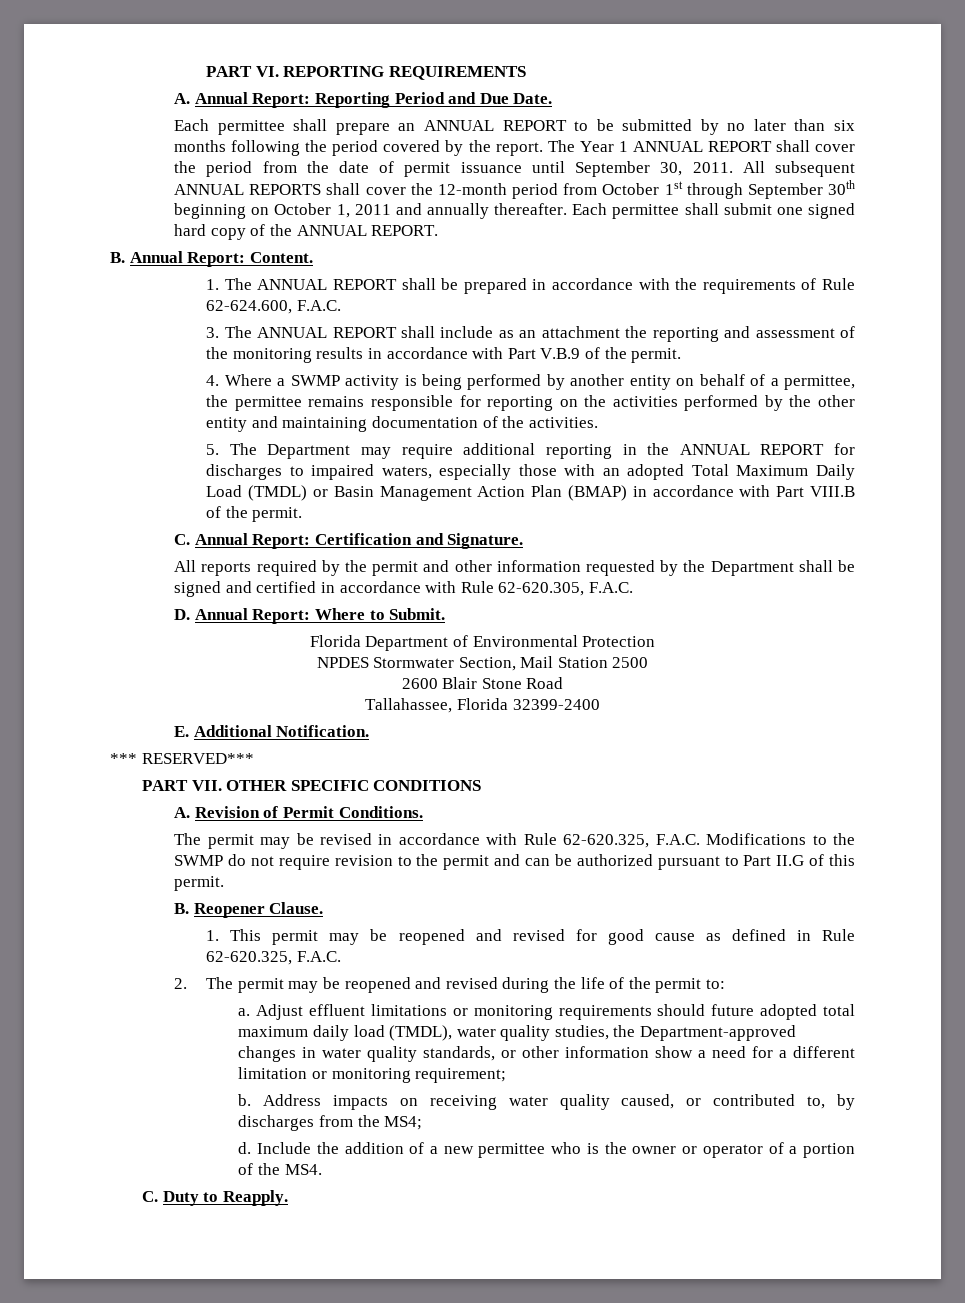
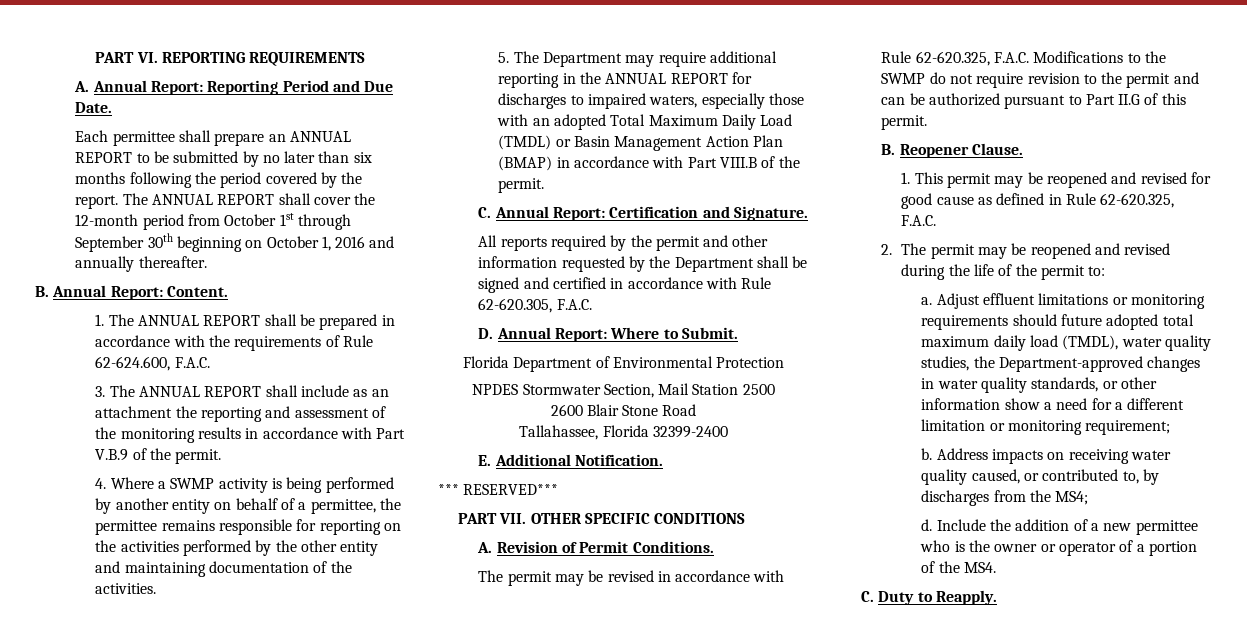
- The Year 1 ANNUAL REPORT shall cover the period from the date of permit issuance until September 30, 2011. All subsequent ANNUAL REPORTS shall cover the 12-month period from October 1st through September 30th beginning on October 1, 2011 and annually thereafter. Each permittee shall submit one signed hard copy of the ANNUAL REPORT.
+ The ANNUAL REPORT shall cover the 12-month period from October 1st through September 30th beginning on October 1, 2016 and annually thereafter.

